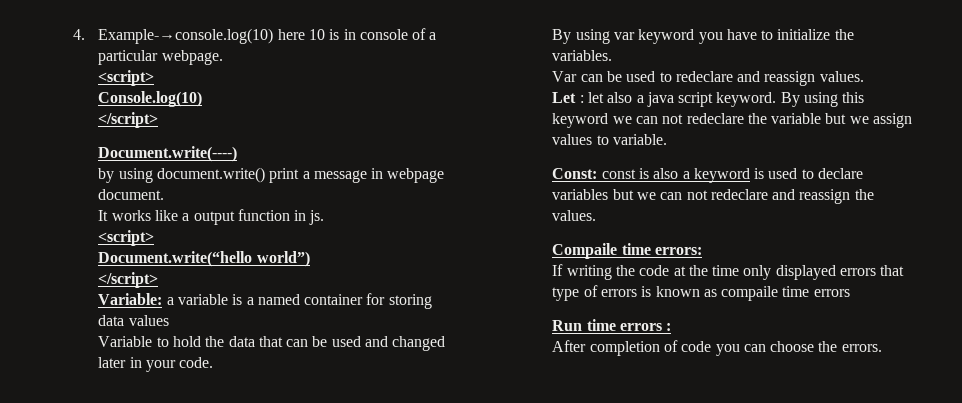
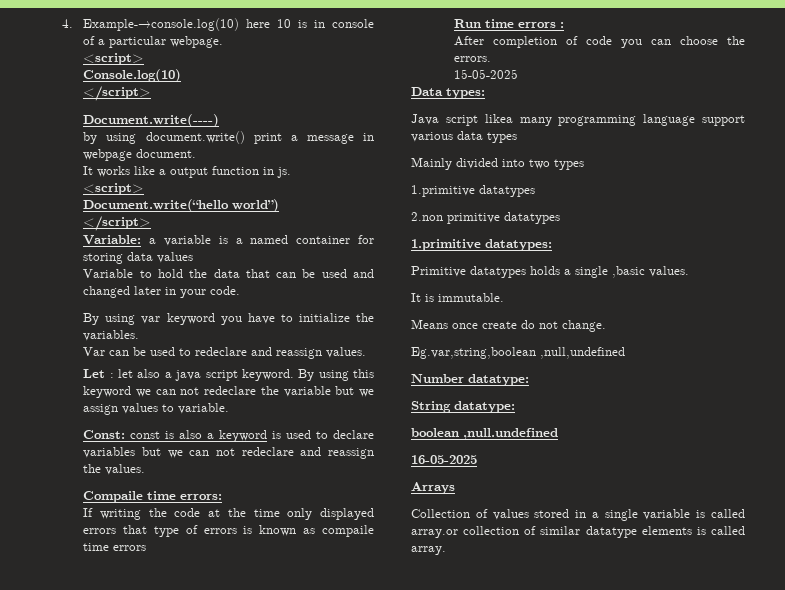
+ 15-05-2025
+ Data types:
+ Java script likea many programming language support various data types
+ Mainly divided into two types
+ 1.primitive datatypes
+ 2.non primitive datatypes
+ 1.primitive datatypes:
+ Primitive datatypes holds a single ,basic values.
+ It is immutable.
+ Means once create do not change.
+ Eg.var,string,boolean ,null,undefined
+ Number datatype:
+ String datatype:
+ boolean ,null.undefined
+ 16-05-2025
+ Arrays
+ Collection of values stored in a single variable is called array.or collection of similar datatype elements is called array.

